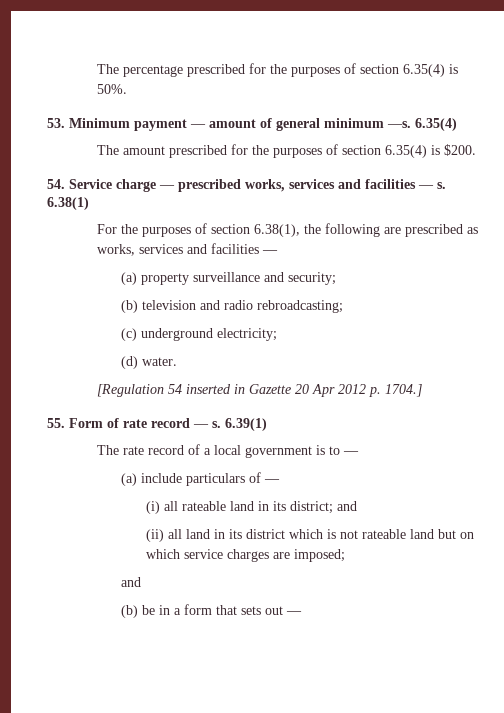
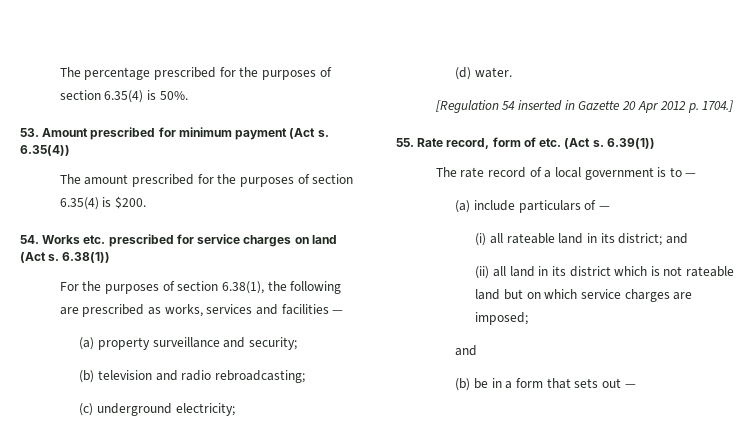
- 53. Minimum payment — amount of general minimum —s. 6.35(4)
+ 53. Amount prescribed for minimum payment (Act s. 6.35(4))
- 54. Service charge — prescribed works, services and facilities — s. 6.38(1)
+ 54. Works etc. prescribed for service charges on land (Act s. 6.38(1))
- 55. Form of rate record — s. 6.39(1)
+ 55. Rate record, form of etc. (Act s. 6.39(1))

